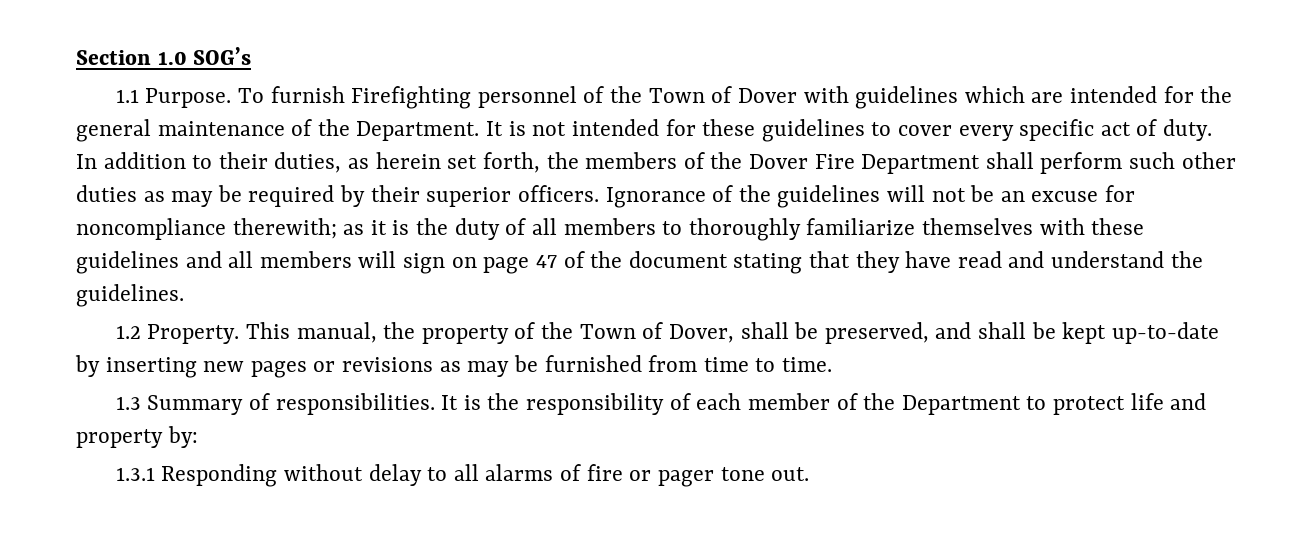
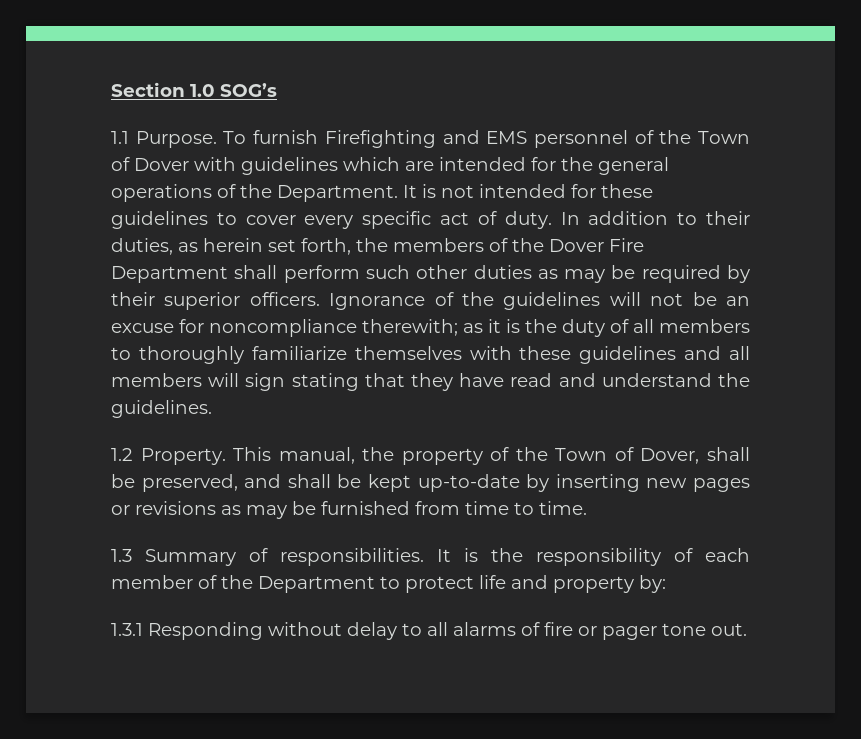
- To furnish Firefighting personnel of the Town of Dover with guidelines which are intended for the general maintenance of the Department.
+ To furnish Firefighting and EMS personnel of the Town of Dover with guidelines which are intended for the general operations of the Department.
- Ignorance of the guidelines will not be an excuse for noncompliance therewith; as it is the duty of all members to thoroughly familiarize themselves with these guidelines and all members will sign on page 47 of the document stating that they have read and understand the guidelines.
+ Ignorance of the guidelines will not be an excuse for noncompliance therewith; as it is the duty of all members to thoroughly familiarize themselves with these guidelines and all members will sign stating that they have read and understand the guidelines.

